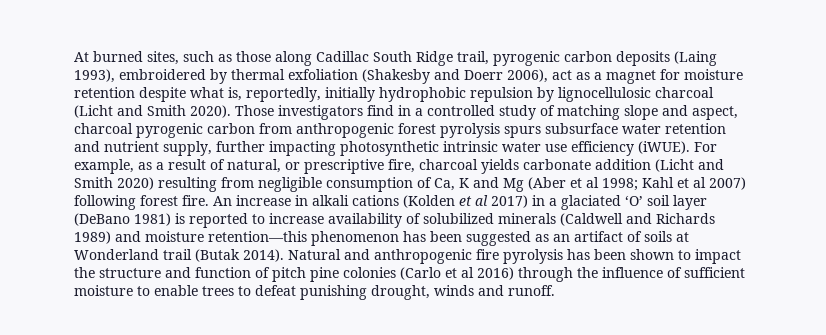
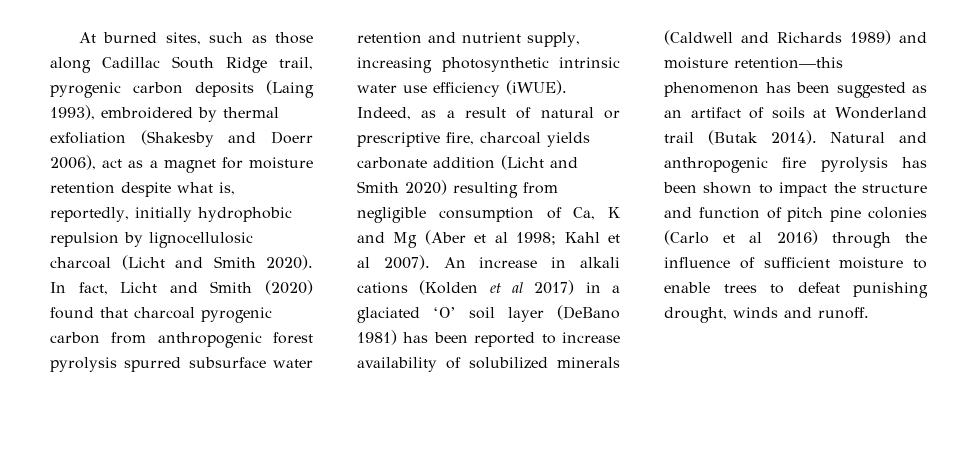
- Those investigators find in a controlled study of matching slope and aspect, charcoal pyrogenic carbon from anthropogenic forest pyrolysis spurs subsurface water retention and nutrient supply, further impacting photosynthetic intrinsic water use efficiency (iWUE).
+ In fact, Licht and Smith (2020) found that charcoal pyrogenic carbon from anthropogenic forest pyrolysis spurred subsurface water retention and nutrient supply, increasing photosynthetic intrinsic water use efficiency (iWUE).
- For example, as a result of natural, or prescriptive fire, charcoal yields carbonate addition (Licht and Smith 2020) resulting from negligible consumption of Ca, K and Mg (Aber et al 1998; Kahl et al 2007) following forest fire.
+ Indeed, as a result of natural or prescriptive fire, charcoal yields carbonate addition (Licht and Smith 2020) resulting from negligible consumption of Ca, K and Mg (Aber et al 1998; Kahl et al 2007).
- An increase in alkali cations (Kolden et al 2017) in a glaciated ‘O’ soil layer (DeBano 1981) is reported to increase availability of solubilized minerals (Caldwell and Richards 1989) and moisture retention—this phenomenon has been suggested as an artifact of soils at Wonderland trail (Butak 2014).
+ An increase in alkali cations (Kolden et al 2017) in a glaciated ‘O’ soil layer (DeBano 1981) has been reported to increase availability of solubilized minerals (Caldwell and Richards 1989) and moisture retention—this phenomenon has been suggested as an artifact of soils at Wonderland trail (Butak 2014).

